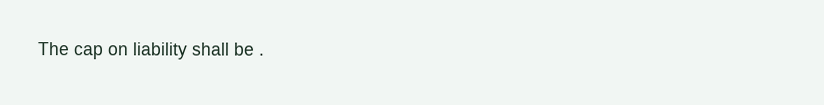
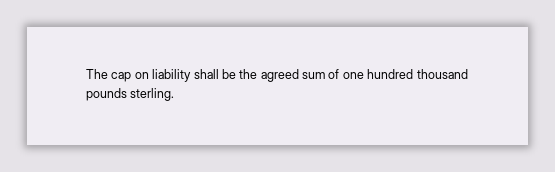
- The cap on liability shall be .
+ The cap on liability shall be the agreed sum of one hundred thousand pounds sterling.

